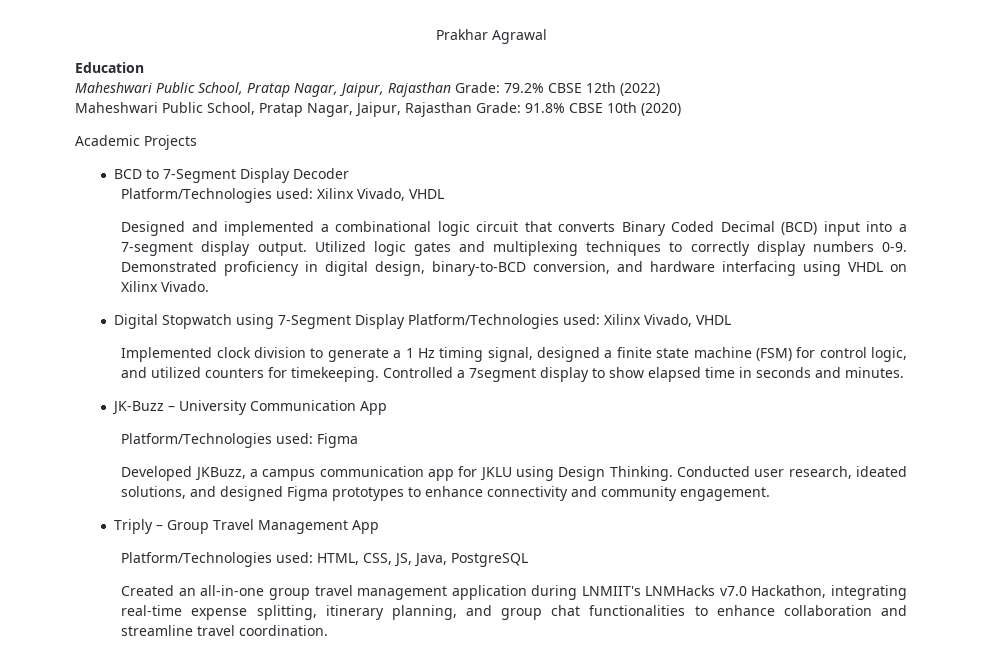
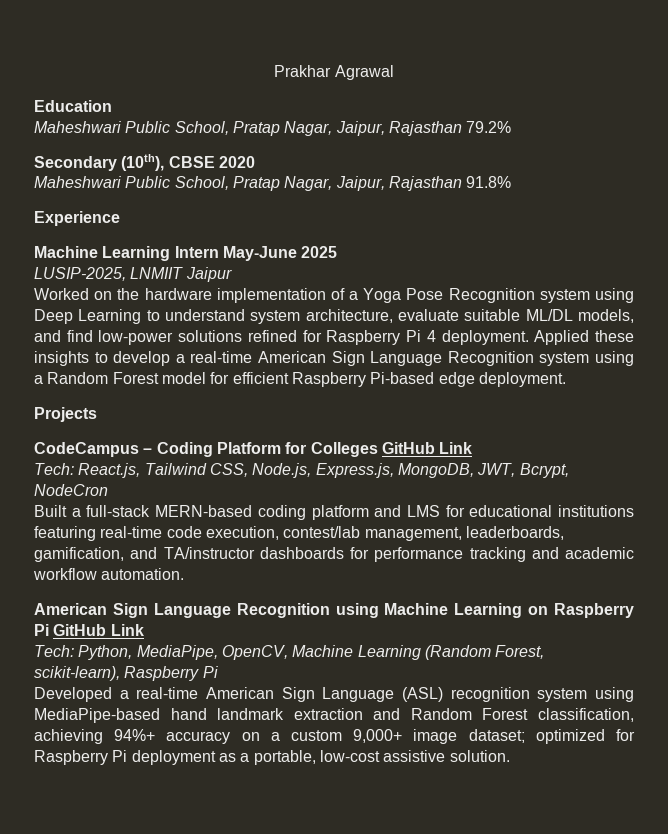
- Maheshwari Public School, Pratap Nagar, Jaipur, Rajasthan Grade: 79.2% CBSE 12th (2022)
- Maheshwari Public School, Pratap Nagar, Jaipur, Rajasthan Grade: 91.8% CBSE 10th (2020)
- Academic Projects
- BCD to 7-Segment Display Decoder
- Platform/Technologies used: Xilinx Vivado, VHDL
- Designed and implemented a combinational logic circuit that converts Binary Coded Decimal (BCD) input into a 7-segment display output. Utilized logic gates and multiplexing techniques to correctly display numbers 0-9. Demonstrated proficiency in digital design, binary-to-BCD conversion, and hardware interfacing using VHDL on Xilinx Vivado.
- Digital Stopwatch using 7-Segment Display Platform/Technologies used: Xilinx Vivado, VHDL
- Implemented clock division to generate a 1 Hz timing signal, designed a finite state machine (FSM) for control logic, and utilized counters for timekeeping. Controlled a 7segment display to show elapsed time in seconds and minutes.
- JK-Buzz – University Communication App
- Platform/Technologies used: Figma
- Developed JKBuzz, a campus communication app for JKLU using Design Thinking. Conducted user research, ideated solutions, and designed Figma prototypes to enhance connectivity and community engagement.
- Triply – Group Travel Management App
- Platform/Technologies used: HTML, CSS, JS, Java, PostgreSQL
- Created an all-in-one group travel management application during LNMIIT's LNMHacks v7.0 Hackathon, integrating real-time expense splitting, itinerary planning, and group chat functionalities to enhance collaboration and streamline travel coordination.
+ Maheshwari Public School, Pratap Nagar, Jaipur, Rajasthan 79.2%
+ Secondary (10th), CBSE 2020
+ Maheshwari Public School, Pratap Nagar, Jaipur, Rajasthan 91.8%
+ Experience
+ Machine Learning Intern May-June 2025
+ LUSIP-2025, LNMIIT Jaipur
+ Worked on the hardware implementation of a Yoga Pose Recognition system using Deep Learning to understand system architecture, evaluate suitable ML/DL models, and find low-power solutions refined for Raspberry Pi 4 deployment. Applied these insights to develop a real-time American Sign Language Recognition system using a Random Forest model for efficient Raspberry Pi-based edge deployment.
+ Projects
+ CodeCampus – Coding Platform for Colleges GitHub Link
+ Tech: React.js, Tailwind CSS, Node.js, Express.js, MongoDB, JWT, Bcrypt, NodeCron
+ Built a full-stack MERN-based coding platform and LMS for educational institutions featuring real-time code execution, contest/lab management, leaderboards, gamification, and TA/instructor dashboards for performance tracking and academic workflow automation.
+ American Sign Language Recognition using Machine Learning on Raspberry Pi GitHub Link
+ Tech: Python, MediaPipe, OpenCV, Machine Learning (Random Forest, scikit-learn), Raspberry Pi
+ Developed a real-time American Sign Language (ASL) recognition system using MediaPipe-based hand landmark extraction and Random Forest classification, achieving 94%+ accuracy on a custom 9,000+ image dataset; optimized for Raspberry Pi deployment as a portable, low-cost assistive solution.

